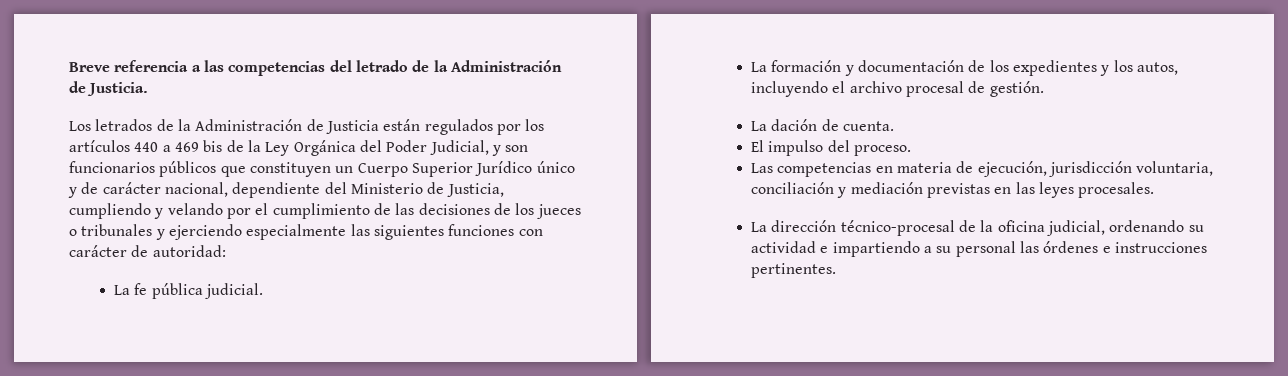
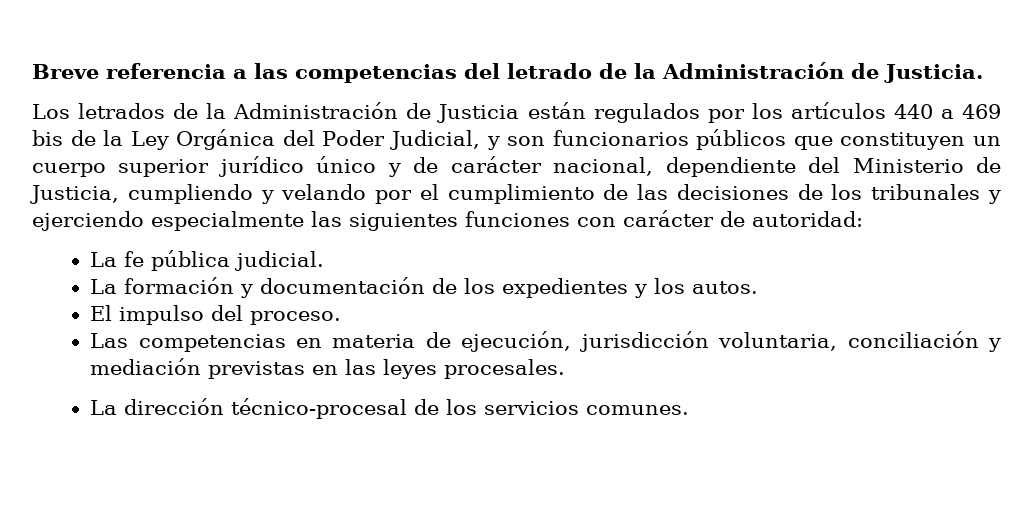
- Los letrados de la Administración de Justicia están regulados por los artículos 440 a 469 bis de la Ley Orgánica del Poder Judicial, y son funcionarios públicos que constituyen un Cuerpo Superior Jurídico único y de carácter nacional, dependiente del Ministerio de Justicia, cumpliendo y velando por el cumplimiento de las decisiones de los jueces o tribunales y ejerciendo especialmente las siguientes funciones con carácter de autoridad:
+ Los letrados de la Administración de Justicia están regulados por los artículos 440 a 469 bis de la Ley Orgánica del Poder Judicial, y son funcionarios públicos que constituyen un cuerpo superior jurídico único y de carácter nacional, dependiente del Ministerio de Justicia, cumpliendo y velando por el cumplimiento de las decisiones de los tribunales y ejerciendo especialmente las siguientes funciones con carácter de autoridad:
- La formación y documentación de los expedientes y los autos, incluyendo el archivo procesal de gestión.
- La dación de cuenta.
+ La formación y documentación de los expedientes y los autos.
- La dirección técnico-procesal de la oficina judicial, ordenando su actividad e impartiendo a su personal las órdenes e instrucciones pertinentes.
+ La dirección técnico-procesal de los servicios comunes.

